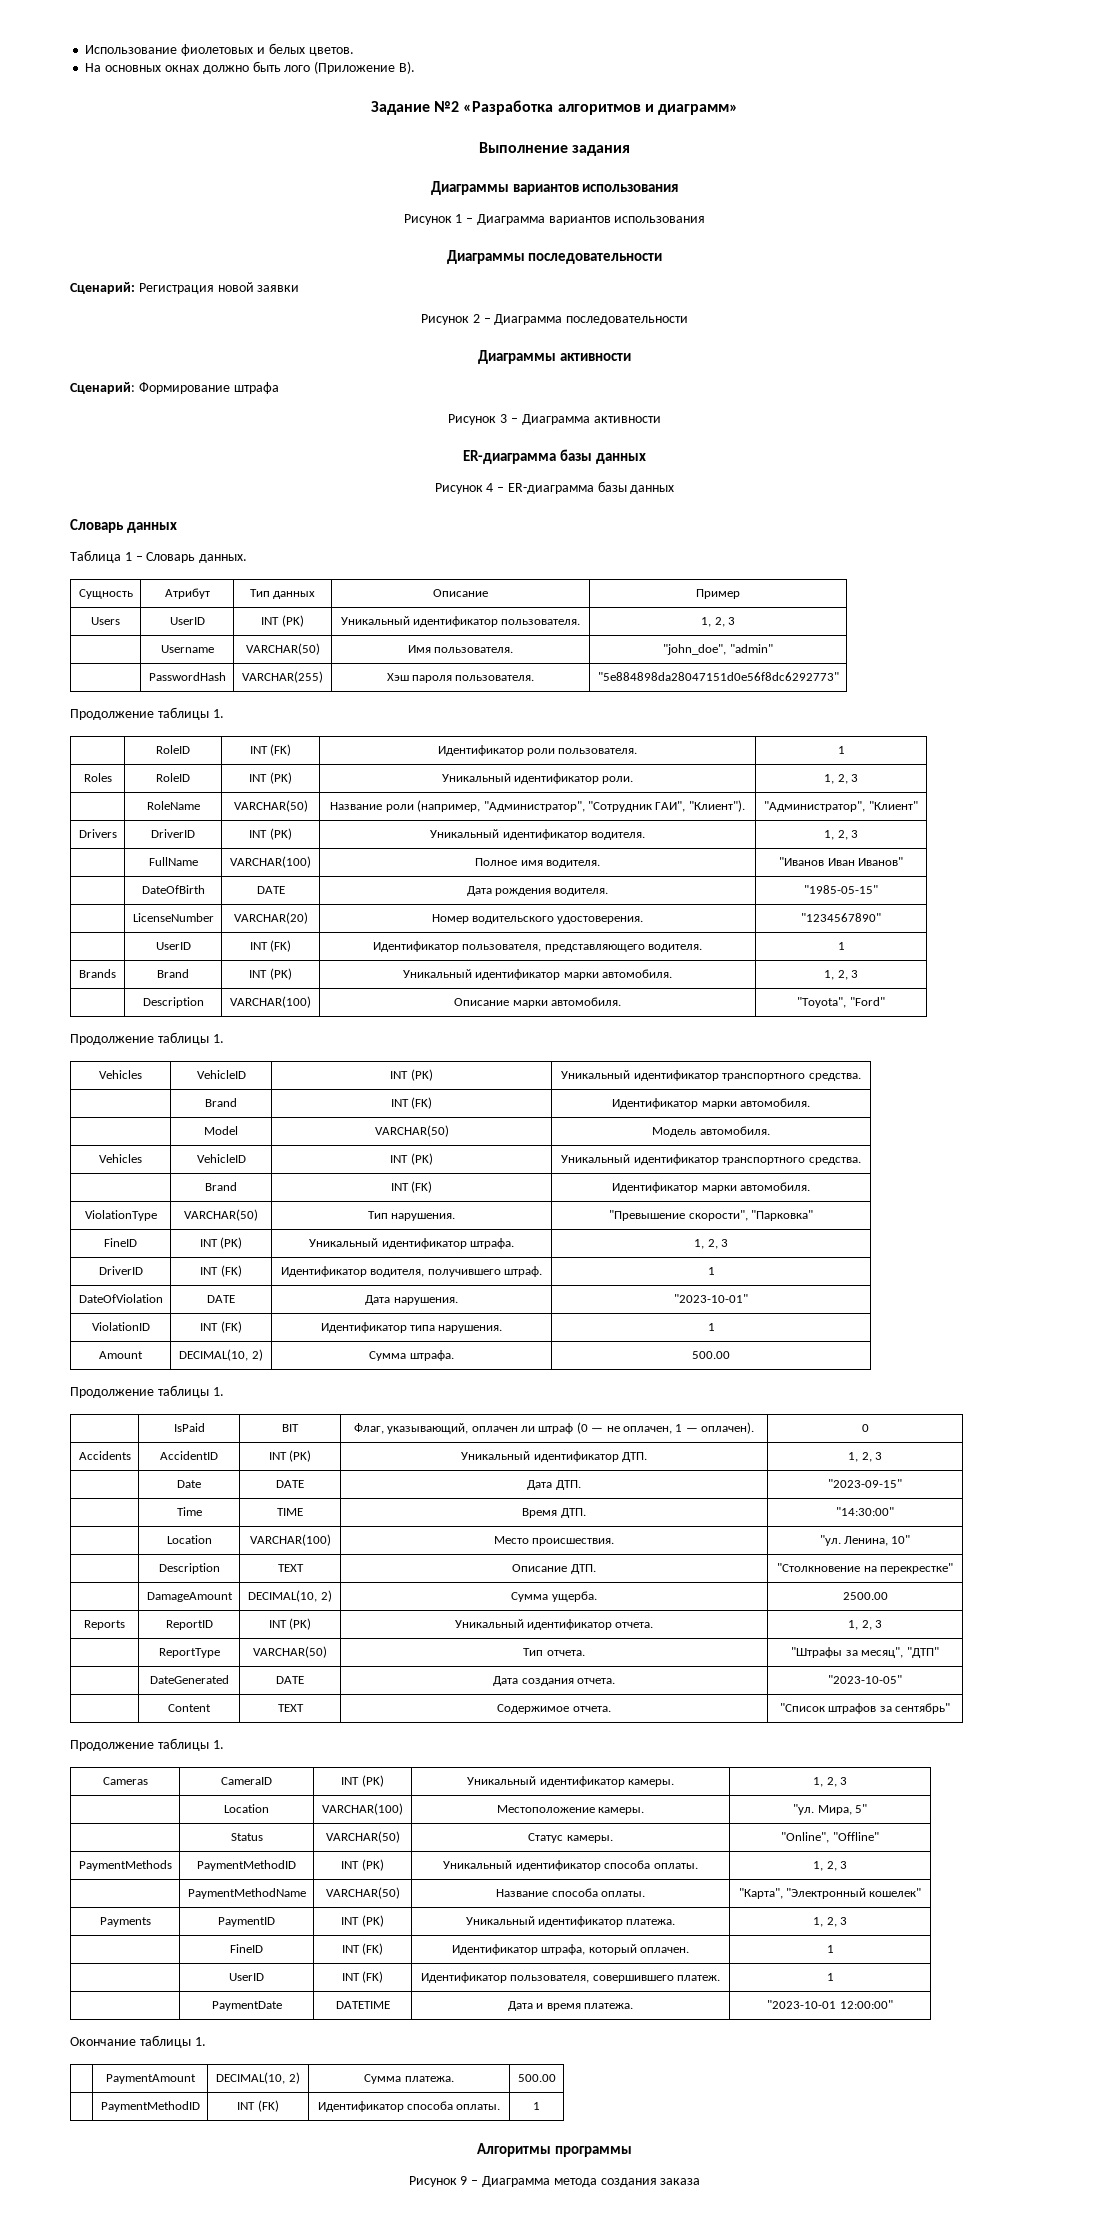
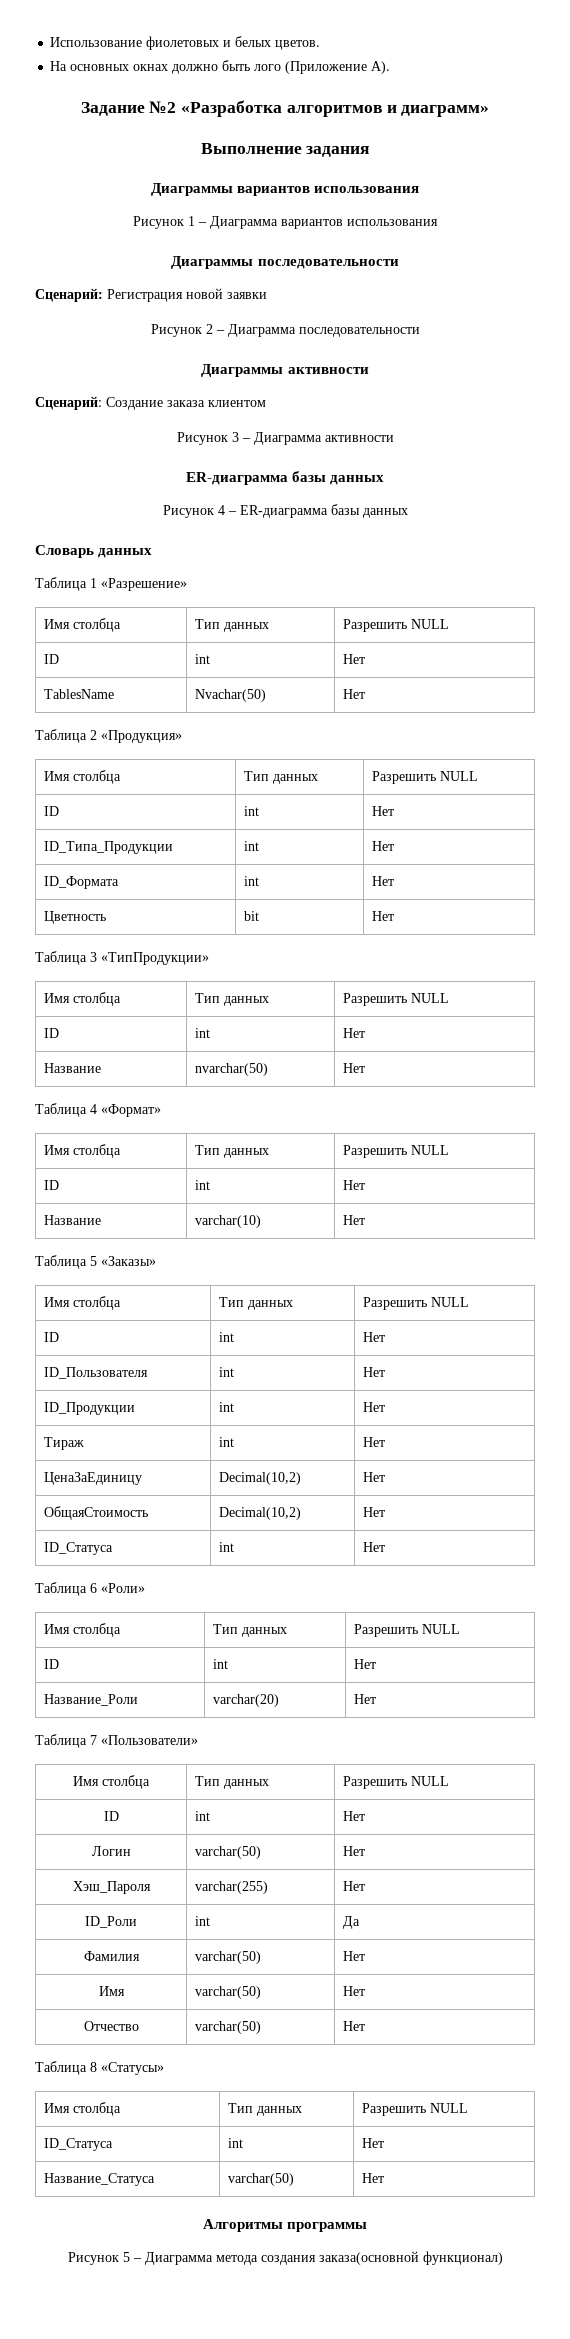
- На основных окнах должно быть лого (Приложение В).
+ На основных окнах должно быть лого (Приложение А).
- Сценарий: Формирование штрафа
+ Сценарий: Создание заказа клиентом
- Таблица 1 – Словарь данных.
- Сущность | Атрибут | Тип данных | Описание | Пример
- Users | UserID | INT (PK) | Уникальный идентификатор пользователя. | 1, 2, 3
- | Username | VARCHAR(50) | Имя пользователя. | "john_doe", "admin"
- | PasswordHash | VARCHAR(255) | Хэш пароля пользователя. | "5e884898da28047151d0e56f8dc6292773"
- Продолжение таблицы 1.
- | RoleID | INT (FK) | Идентификатор роли пользователя. | 1
- Roles | RoleID | INT (PK) | Уникальный идентификатор роли. | 1, 2, 3
- | RoleName | VARCHAR(50) | Название роли (например, "Администратор", "Сотрудник ГАИ", "Клиент"). | "Администратор", "Клиент"
- Drivers | DriverID | INT (PK) | Уникальный идентификатор водителя. | 1, 2, 3
- | FullName | VARCHAR(100) | Полное имя водителя. | "Иванов Иван Иванов"
- | DateOfBirth | DATE | Дата рождения водителя. | "1985-05-15"
- | LicenseNumber | VARCHAR(20) | Номер водительского удостоверения. | "1234567890"
- | UserID | INT (FK) | Идентификатор пользователя, представляющего водителя. | 1
- Brands | Brand | INT (PK) | Уникальный идентификатор марки автомобиля. | 1, 2, 3
- | Description | VARCHAR(100) | Описание марки автомобиля. | "Toyota", "Ford"
- Продолжение таблицы 1.
- Vehicles | VehicleID | INT (PK) | Уникальный идентификатор транспортного средства.
- | Brand | INT (FK) | Идентификатор марки автомобиля.
- | Model | VARCHAR(50) | Модель автомобиля.
- Vehicles | VehicleID | INT (PK) | Уникальный идентификатор транспортного средства.
- | Brand | INT (FK) | Идентификатор марки автомобиля.
- ViolationType | VARCHAR(50) | Тип нарушения. | "Превышение скорости", "Парковка"
- FineID | INT (PK) | Уникальный идентификатор штрафа. | 1, 2, 3
- DriverID | INT (FK) | Идентификатор водителя, получившего штраф. | 1
- DateOfViolation | DATE | Дата нарушения. | "2023-10-01"
- ViolationID | INT (FK) | Идентификатор типа нарушения. | 1
- Amount | DECIMAL(10, 2) | Сумма штрафа. | 500.00
- Продолжение таблицы 1.
- | IsPaid | BIT | Флаг, указывающий, оплачен ли штраф (0 — не оплачен, 1 — оплачен). | 0
- Accidents | AccidentID | INT (PK) | Уникальный идентификатор ДТП. | 1, 2, 3
- | Date | DATE | Дата ДТП. | "2023-09-15"
- | Time | TIME | Время ДТП. | "14:30:00"
- | Location | VARCHAR(100) | Место происшествия. | "ул. Ленина, 10"
- | Description | TEXT | Описание ДТП. | "Столкновение на перекрестке"
- | DamageAmount | DECIMAL(10, 2) | Сумма ущерба. | 2500.00
- Reports | ReportID | INT (PK) | Уникальный идентификатор отчета. | 1, 2, 3
- | ReportType | VARCHAR(50) | Тип отчета. | "Штрафы за месяц", "ДТП"
- | DateGenerated | DATE | Дата создания отчета. | "2023-10-05"
- | Content | TEXT | Содержимое отчета. | "Список штрафов за сентябрь"
- Продолжение таблицы 1.
- Cameras | CameraID | INT (PK) | Уникальный идентификатор камеры. | 1, 2, 3
- | Location | VARCHAR(100) | Местоположение камеры. | "ул. Мира, 5"
- | Status | VARCHAR(50) | Статус камеры. | "Online", "Offline"
- PaymentMethods | PaymentMethodID | INT (PK) | Уникальный идентификатор способа оплаты. | 1, 2, 3
- | PaymentMethodName | VARCHAR(50) | Название способа оплаты. | "Карта", "Электронный кошелек"
- Payments | PaymentID | INT (PK) | Уникальный идентификатор платежа. | 1, 2, 3
- | FineID | INT (FK) | Идентификатор штрафа, который оплачен. | 1
- | UserID | INT (FK) | Идентификатор пользователя, совершившего платеж. | 1
- | PaymentDate | DATETIME | Дата и время платежа. | "2023-10-01 12:00:00"
- Окончание таблицы 1.
- | PaymentAmount | DECIMAL(10, 2) | Сумма платежа. | 500.00
- | PaymentMethodID | INT (FK) | Идентификатор способа оплаты. | 1
+ Таблица 1 «Разрешение»
+ Имя столбца | Тип данных | Разрешить NULL
+ ID | int | Нет
+ TablesName | Nvachar(50) | Нет
+ Таблица 2 «Продукция»
+ Имя столбца | Тип данных | Разрешить NULL
+ ID | int | Нет
+ ID_Типа_Продукции | int | Нет
+ ID_Формата | int | Нет
+ Цветность | bit | Нет
+ Таблица 3 «ТипПродукции»
+ Имя столбца | Тип данных | Разрешить NULL
+ ID | int | Нет
+ Название | nvarchar(50) | Нет
+ Таблица 4 «Формат»
+ Имя столбца | Тип данных | Разрешить NULL
+ ID | int | Нет
+ Название | varchar(10) | Нет
+ Таблица 5 «Заказы»
+ Имя столбца | Тип данных | Разрешить NULL
+ ID | int | Нет
+ ID_Пользователя | int | Нет
+ ID_Продукции | int | Нет
+ Тираж | int | Нет
+ ЦенаЗаЕдиницу | Decimal(10,2) | Нет
+ ОбщаяСтоимость | Decimal(10,2) | Нет
+ ID_Статуса | int | Нет
+ Таблица 6 «Роли»
+ Имя столбца | Тип данных | Разрешить NULL
+ ID | int | Нет
+ Название_Роли | varchar(20) | Нет
+ Таблица 7 «Пользователи»
+ Имя столбца | Тип данных | Разрешить NULL
+ ID | int | Нет
+ Логин | varchar(50) | Нет
+ Хэш_Пароля | varchar(255) | Нет
+ ID_Роли | int | Да
+ Фамилия | varchar(50) | Нет
+ Имя | varchar(50) | Нет
+ Отчество | varchar(50) | Нет
+ Таблица 8 «Статусы»
+ Имя столбца | Тип данных | Разрешить NULL
+ ID_Статуса | int | Нет
+ Название_Статуса | varchar(50) | Нет
- Рисунок 9 – Диаграмма метода создания заказа
+ Рисунок 5 – Диаграмма метода создания заказа(основной функционал)

